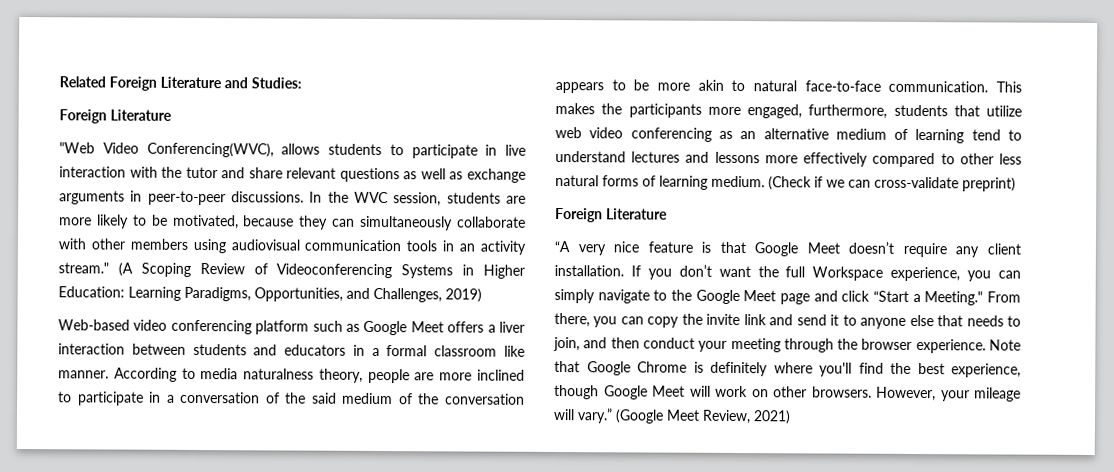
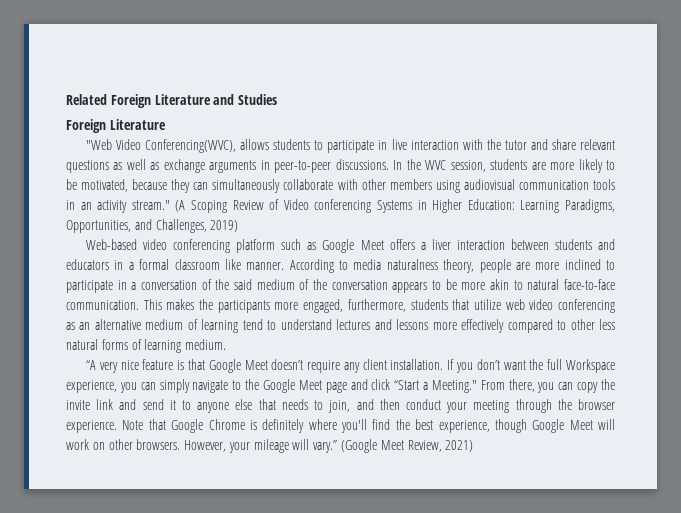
- Related Foreign Literature and Studies:
+ Related Foreign Literature and Studies
- (A Scoping Review of Videoconferencing Systems in Higher Education: Learning Paradigms, Opportunities, and Challenges, 2019)
+ (A Scoping Review of Video conferencing Systems in Higher Education: Learning Paradigms, Opportunities, and Challenges, 2019)
- (Check if we can cross-validate preprint)
- Foreign Literature

